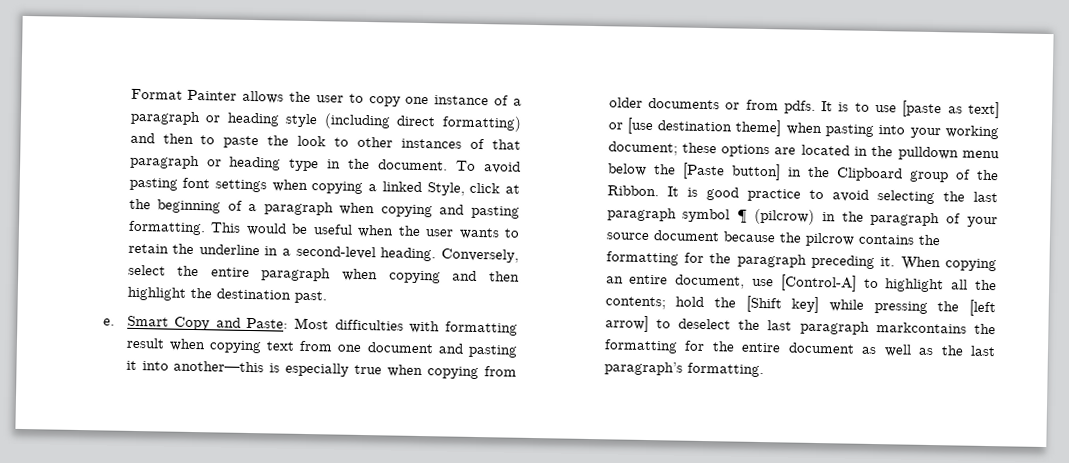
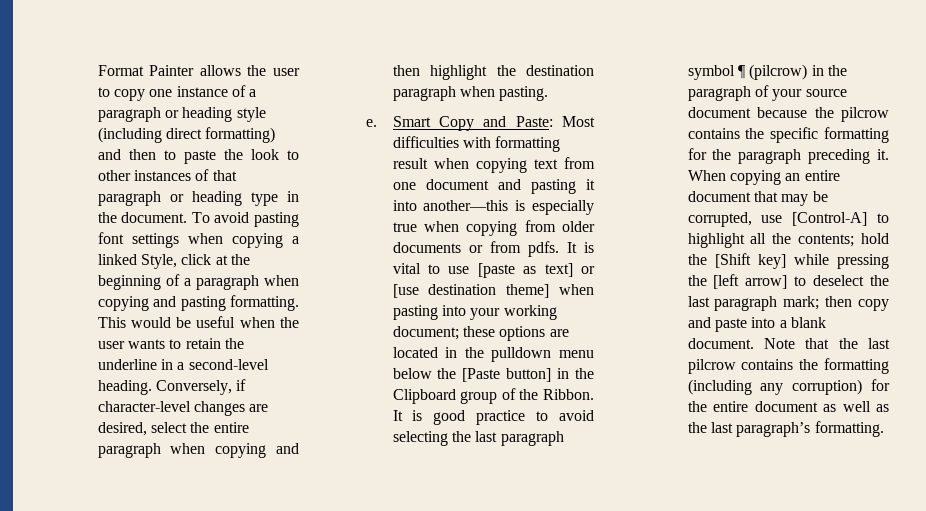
- Conversely, select the entire paragraph when copying and then highlight the destination past.
+ Conversely, if character-level changes are desired, select the entire paragraph when copying and then highlight the destination paragraph when pasting.
- It is to use [paste as text] or [use destination theme] when pasting into your working document; these options are located in the pulldown menu below the [Paste button] in the Clipboard group of the Ribbon.
+ It is vital to use [paste as text] or [use destination theme] when pasting into your working document; these options are located in the pulldown menu below the [Paste button] in the Clipboard group of the Ribbon.
- It is good practice to avoid selecting the last paragraph symbol ¶ (pilcrow) in the paragraph of your source document because the pilcrow contains the formatting for the paragraph preceding it.
+ It is good practice to avoid selecting the last paragraph symbol ¶ (pilcrow) in the paragraph of your source document because the pilcrow contains the specific formatting for the paragraph preceding it.
- When copying an entire document, use [Control-A] to highlight all the contents; hold the [Shift key] while pressing the [left arrow] to deselect the last paragraph markcontains the formatting for the entire document as well as the last paragraph’s formatting.
+ When copying an entire document that may be corrupted, use [Control-A] to highlight all the contents; hold the [Shift key] while pressing the [left arrow] to deselect the last paragraph mark; then copy and paste into a blank document. Note that the last pilcrow contains the formatting (including any corruption) for the entire document as well as the last paragraph’s formatting.

